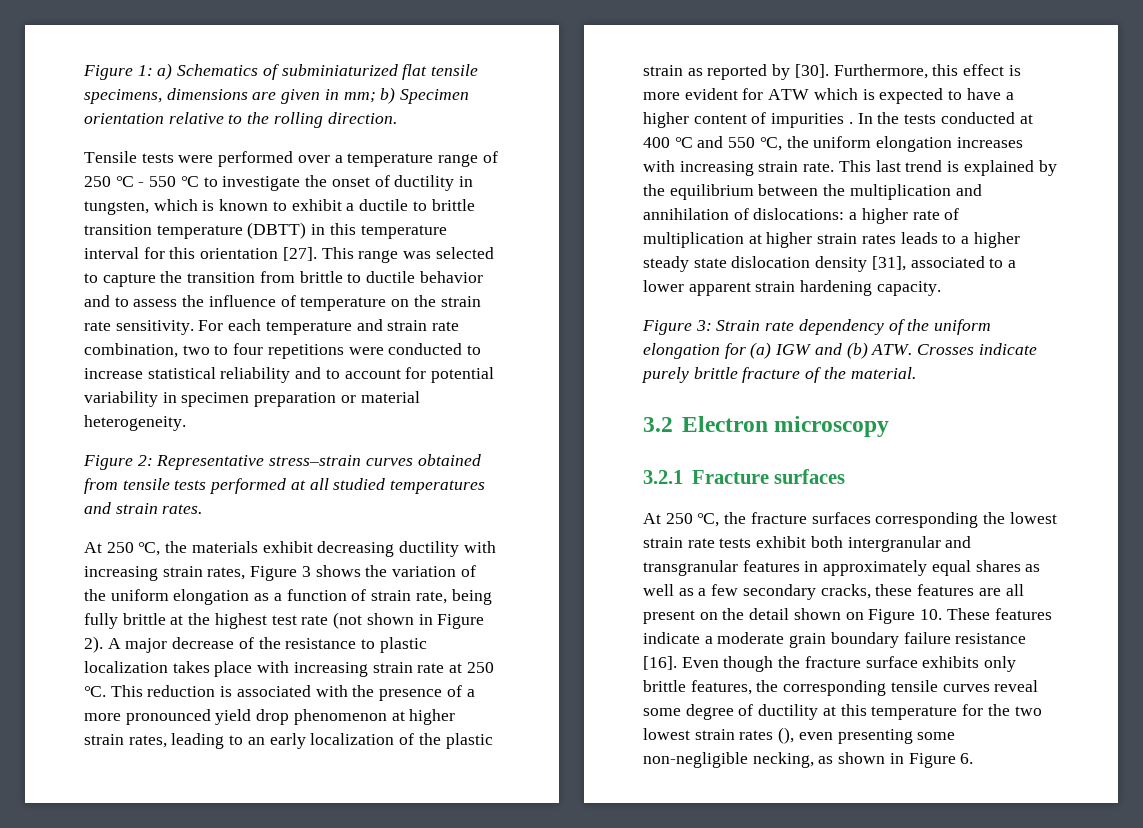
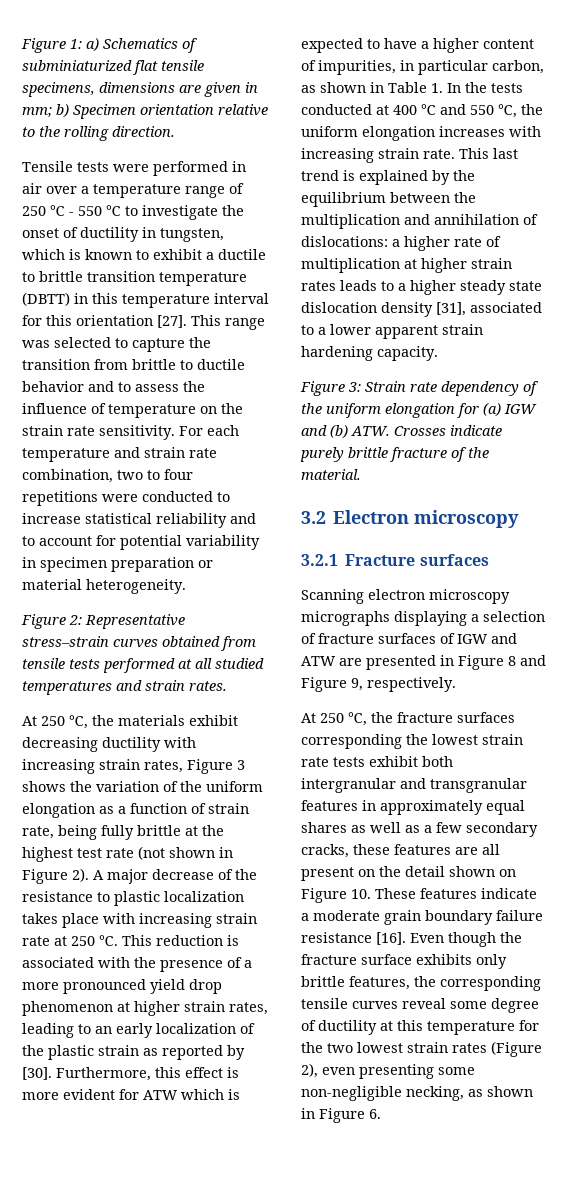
- Tensile tests were performed over a temperature range of 250 ℃ - 550 ℃ to investigate the onset of ductility in tungsten, which is known to exhibit a ductile to brittle transition temperature (DBTT) in this temperature interval for this orientation [27].
+ Tensile tests were performed in air over a temperature range of 250 ℃ - 550 ℃ to investigate the onset of ductility in tungsten, which is known to exhibit a ductile to brittle transition temperature (DBTT) in this temperature interval for this orientation [27].
- Furthermore, this effect is more evident for ATW which is expected to have a higher content of impurities . In the tests conducted at 400 ℃ and 550 ℃, the uniform elongation increases with increasing strain rate.
+ Furthermore, this effect is more evident for ATW which is expected to have a higher content of impurities, in particular carbon, as shown in Table 1. In the tests conducted at 400 ℃ and 550 ℃, the uniform elongation increases with increasing strain rate.
+ Scanning electron microscopy micrographs displaying a selection of fracture surfaces of IGW and ATW are presented in Figure 8 and Figure 9, respectively.
- Even though the fracture surface exhibits only brittle features, the corresponding tensile curves reveal some degree of ductility at this temperature for the two lowest strain rates (), even presenting some non-negligible necking, as shown in Figure 6.
+ Even though the fracture surface exhibits only brittle features, the corresponding tensile curves reveal some degree of ductility at this temperature for the two lowest strain rates (Figure 2), even presenting some non-negligible necking, as shown in Figure 6.

